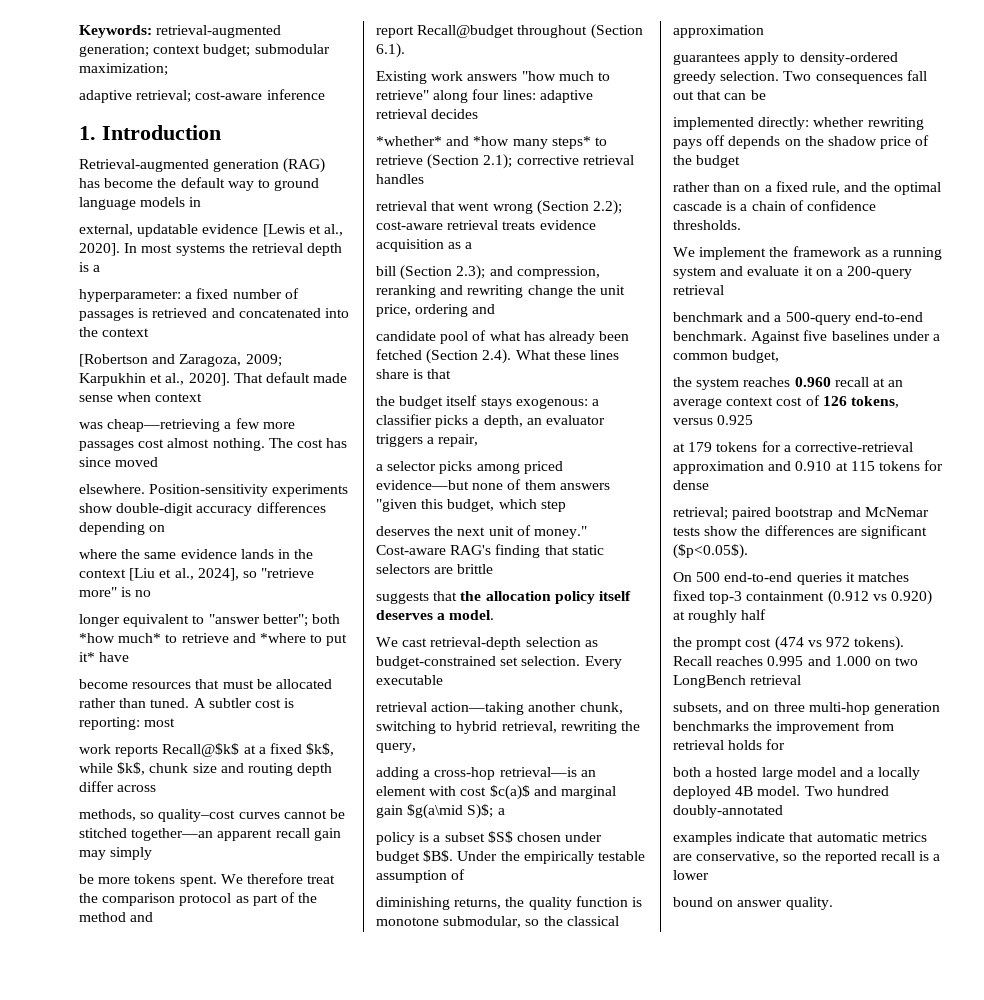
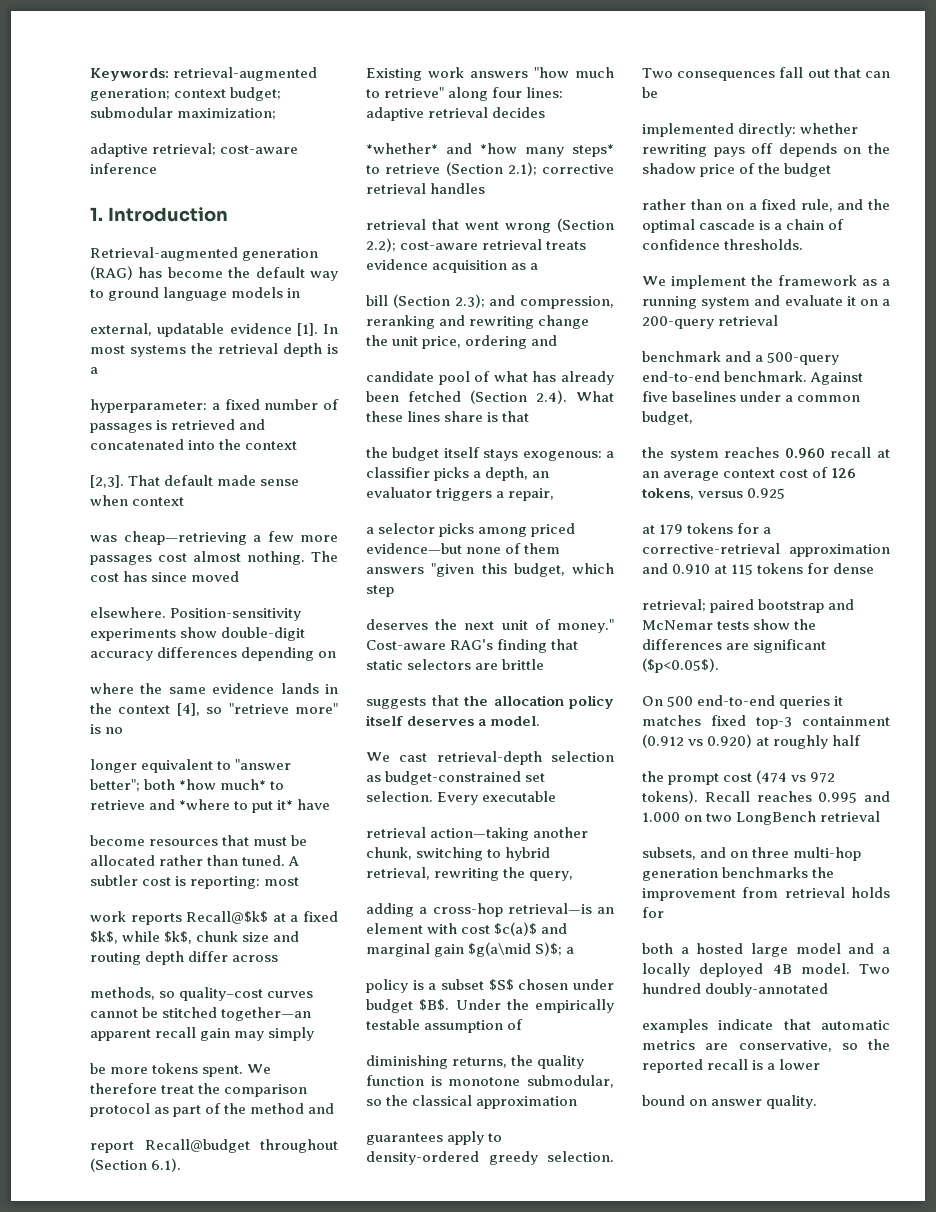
- external, updatable evidence [Lewis et al., 2020].
+ external, updatable evidence [1].
- [Robertson and Zaragoza, 2009; Karpukhin et al., 2020].
+ [2,3].
- where the same evidence lands in the context [Liu et al., 2024], so "retrieve more" is no
+ where the same evidence lands in the context [4], so "retrieve more" is no

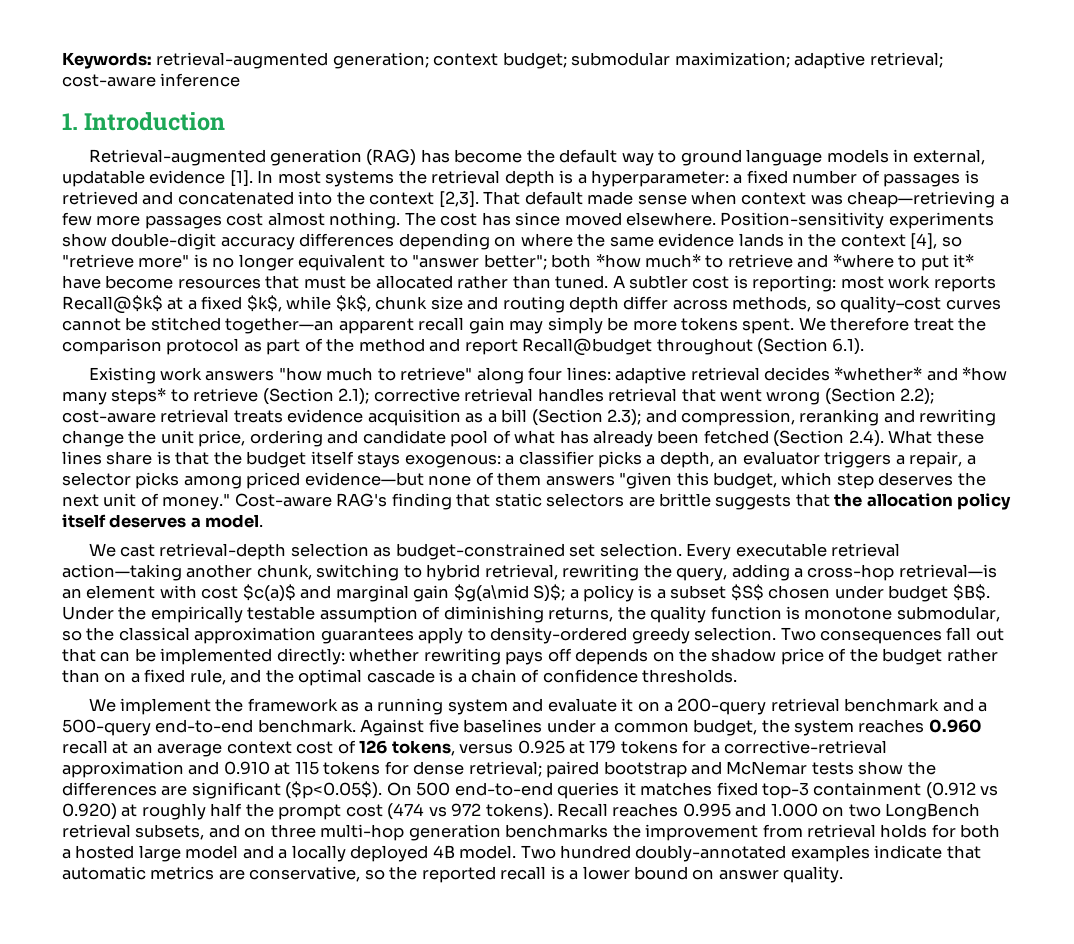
- Keywords: retrieval-augmented generation; context budget; submodular maximization;
- adaptive retrieval; cost-aware inference
+ Keywords: retrieval-augmented generation; context budget; submodular maximization; adaptive retrieval; cost-aware inference
- Retrieval-augmented generation (RAG) has become the default way to ground language models in
- external, updatable evidence [1].
+ Retrieval-augmented generation (RAG) has become the default way to ground language models in external, updatable evidence [1].
- In most systems the retrieval depth is a
- hyperparameter: a fixed number of passages is retrieved and concatenated into the context
- [2,3].
+ In most systems the retrieval depth is a hyperparameter: a fixed number of passages is retrieved and concatenated into the context [2,3].
- That default made sense when context
- was cheap—retrieving a few more passages cost almost nothing.
+ That default made sense when context was cheap—retrieving a few more passages cost almost nothing.
- The cost has since moved
- elsewhere.
+ The cost has since moved elsewhere.
- Position-sensitivity experiments show double-digit accuracy differences depending on
- where the same evidence lands in the context [4], so "retrieve more" is no
- longer equivalent to "answer better"; both *how much* to retrieve and *where to put it* have
- become resources that must be allocated rather than tuned.
+ Position-sensitivity experiments show double-digit accuracy differences depending on where the same evidence lands in the context [4], so "retrieve more" is no longer equivalent to "answer better"; both *how much* to retrieve and *where to put it* have become resources that must be allocated rather than tuned.
- A subtler cost is reporting: most
- work reports Recall@$k$ at a fixed $k$, while $k$, chunk size and routing depth differ across
- methods, so quality–cost curves cannot be stitched together—an apparent recall gain may simply
- be more tokens spent.
+ A subtler cost is reporting: most work reports Recall@$k$ at a fixed $k$, while $k$, chunk size and routing depth differ across methods, so quality–cost curves cannot be stitched together—an apparent recall gain may simply be more tokens spent.
- We therefore treat the comparison protocol as part of the method and
- report Recall@budget throughout (Section 6.1).
+ We therefore treat the comparison protocol as part of the method and report Recall@budget throughout (Section 6.1).
- adaptive retrieval decides
- *whether* and *how many steps* to retrieve (Section 2.1);
+ adaptive retrieval decides *whether* and *how many steps* to retrieve (Section 2.1);
- corrective retrieval handles
- retrieval that went wrong (Section 2.2);
+ corrective retrieval handles retrieval that went wrong (Section 2.2);
- cost-aware retrieval treats evidence acquisition as a
- bill (Section 2.3);
+ cost-aware retrieval treats evidence acquisition as a bill (Section 2.3);
- and compression, reranking and rewriting change the unit price, ordering and
- candidate pool of what has already been fetched (Section 2.4). What these lines share is that
- the budget itself stays exogenous:
+ and compression, reranking and rewriting change the unit price, ordering and candidate pool of what has already been fetched (Section 2.4). What these lines share is that the budget itself stays exogenous:
- a classifier picks a depth, an evaluator triggers a repair,
- a selector picks among priced evidence—but none of them answers "given this budget, which step
- deserves the next unit of money."
+ a classifier picks a depth, an evaluator triggers a repair, a selector picks among priced evidence—but none of them answers "given this budget, which step deserves the next unit of money."
- Cost-aware RAG's finding that static selectors are brittle
- suggests that the allocation policy itself deserves a model.
+ Cost-aware RAG's finding that static selectors are brittle suggests that the allocation policy itself deserves a model.
- Every executable
- retrieval action—taking another chunk, switching to hybrid retrieval, rewriting the query,
- adding a cross-hop retrieval—is an element with cost $c(a)$ and marginal gain $g(a\mid S)$; a
- policy is a subset $S$ chosen under budget $B$.
+ Every executable retrieval action—taking another chunk, switching to hybrid retrieval, rewriting the query, adding a cross-hop retrieval—is an element with cost $c(a)$ and marginal gain $g(a\mid S)$; a policy is a subset $S$ chosen under budget $B$.
- Under the empirically testable assumption of
- diminishing returns, the quality function is monotone submodular, so the classical approximation
- guarantees apply to density-ordered greedy selection.
+ Under the empirically testable assumption of diminishing returns, the quality function is monotone submodular, so the classical approximation guarantees apply to density-ordered greedy selection.
- Two consequences fall out that can be
- implemented directly: whether rewriting pays off depends on the shadow price of the budget
- rather than on a fixed rule, and the optimal cascade is a chain of confidence thresholds.
+ Two consequences fall out that can be implemented directly: whether rewriting pays off depends on the shadow price of the budget rather than on a fixed rule, and the optimal cascade is a chain of confidence thresholds.
- We implement the framework as a running system and evaluate it on a 200-query retrieval
- benchmark and a 500-query end-to-end benchmark.
+ We implement the framework as a running system and evaluate it on a 200-query retrieval benchmark and a 500-query end-to-end benchmark.
- Against five baselines under a common budget,
- the system reaches 0.960 recall at an average context cost of 126 tokens, versus 0.925
- at 179 tokens for a corrective-retrieval approximation and 0.910 at 115 tokens for dense
- retrieval;
+ Against five baselines under a common budget, the system reaches 0.960 recall at an average context cost of 126 tokens, versus 0.925 at 179 tokens for a corrective-retrieval approximation and 0.910 at 115 tokens for dense retrieval;
- paired bootstrap and McNemar tests show the differences are significant ($p<0.05$).
- On 500 end-to-end queries it matches fixed top-3 containment (0.912 vs 0.920) at roughly half
- the prompt cost (474 vs 972 tokens).
+ paired bootstrap and McNemar tests show the differences are significant ($p<0.05$). On 500 end-to-end queries it matches fixed top-3 containment (0.912 vs 0.920) at roughly half the prompt cost (474 vs 972 tokens).
- Recall reaches 0.995 and 1.000 on two LongBench retrieval
- subsets, and on three multi-hop generation benchmarks the improvement from retrieval holds for
- both a hosted large model and a locally deployed 4B model.
+ Recall reaches 0.995 and 1.000 on two LongBench retrieval subsets, and on three multi-hop generation benchmarks the improvement from retrieval holds for both a hosted large model and a locally deployed 4B model.
- Two hundred doubly-annotated
- examples indicate that automatic metrics are conservative, so the reported recall is a lower
- bound on answer quality.
+ Two hundred doubly-annotated examples indicate that automatic metrics are conservative, so the reported recall is a lower bound on answer quality.

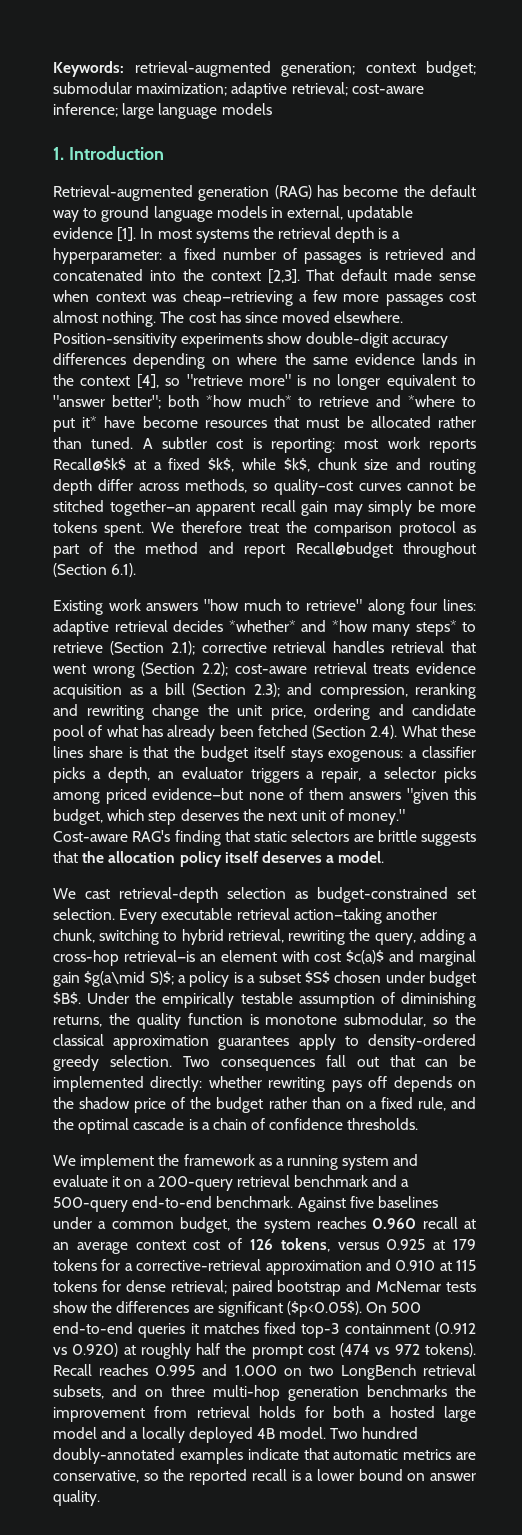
- Keywords: retrieval-augmented generation; context budget; submodular maximization; adaptive retrieval; cost-aware inference
+ Keywords: retrieval-augmented generation; context budget; submodular maximization; adaptive retrieval; cost-aware inference; large language models

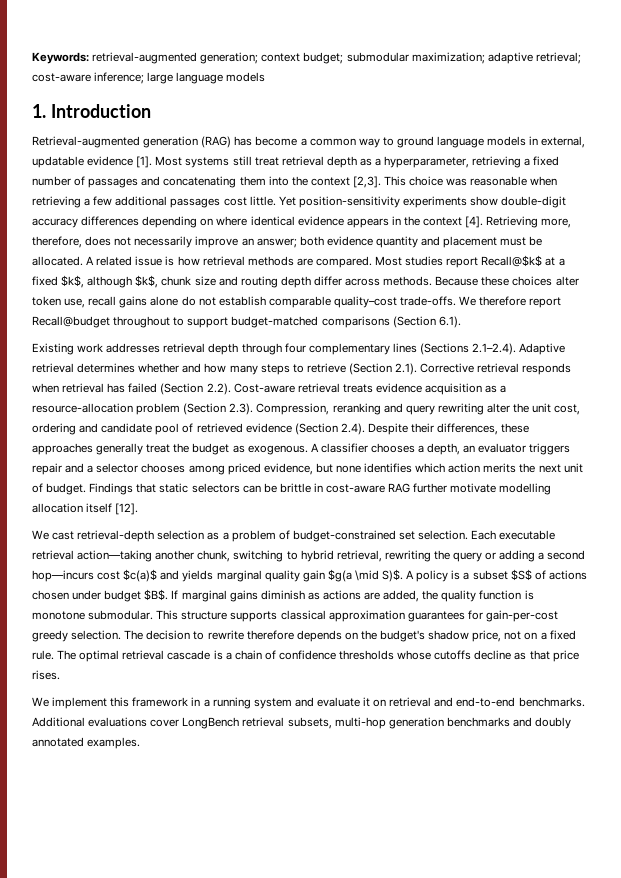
- Retrieval-augmented generation (RAG) has become the default way to ground language models in external, updatable evidence [1].
+ Retrieval-augmented generation (RAG) has become a common way to ground language models in external, updatable evidence [1].
- In most systems the retrieval depth is a hyperparameter: a fixed number of passages is retrieved and concatenated into the context [2,3]. That default made sense when context was cheap—retrieving a few more passages cost almost nothing. The cost has since moved elsewhere. Position-sensitivity experiments show double-digit accuracy differences depending on where the same evidence lands in the context [4], so "retrieve more" is no longer equivalent to "answer better"; both *how much* to retrieve and *where to put it* have become resources that must be allocated rather than tuned. A subtler cost is reporting: most work reports Recall@$k$ at a fixed $k$, while $k$, chunk size and routing depth differ across methods, so quality–cost curves cannot be stitched together—an apparent recall gain may simply be more tokens spent. We therefore treat the comparison protocol as part of the method and report Recall@budget throughout (Section 6.1).
- Existing work answers "how much to retrieve" along four lines: adaptive retrieval decides *whether* and *how many steps* to retrieve (Section 2.1); corrective retrieval handles retrieval that went wrong (Section 2.2); cost-aware retrieval treats evidence acquisition as a bill (Section 2.3); and compression, reranking and rewriting change the unit price, ordering and candidate pool of what has already been fetched (Section 2.4). What these lines share is that the budget itself stays exogenous: a classifier picks a depth, an evaluator triggers a repair, a selector picks among priced evidence—but none of them answers "given this budget, which step deserves the next unit of money." Cost-aware RAG's finding that static selectors are brittle suggests that the allocation policy itself deserves a model.
+ Most systems still treat retrieval depth as a hyperparameter, retrieving a fixed number of passages and concatenating them into the context [2,3]. This choice was reasonable when retrieving a few additional passages cost little. Yet position-sensitivity experiments show double-digit accuracy differences depending on where identical evidence appears in the context [4]. Retrieving more, therefore, does not necessarily improve an answer; both evidence quantity and placement must be allocated. A related issue is how retrieval methods are compared. Most studies report Recall@$k$ at a fixed $k$, although $k$, chunk size and routing depth differ across methods. Because these choices alter token use, recall gains alone do not establish comparable quality–cost trade-offs. We therefore report Recall@budget throughout to support budget-matched comparisons (Section 6.1).
+ Existing work addresses retrieval depth through four complementary lines (Sections 2.1–2.4). Adaptive retrieval determines whether and how many steps to retrieve (Section 2.1). Corrective retrieval responds when retrieval has failed (Section 2.2). Cost-aware retrieval treats evidence acquisition as a resource-allocation problem (Section 2.3). Compression, reranking and query rewriting alter the unit cost, ordering and candidate pool of retrieved evidence (Section 2.4). Despite their differences, these approaches generally treat the budget as exogenous. A classifier chooses a depth, an evaluator triggers repair and a selector chooses among priced evidence, but none identifies which action merits the next unit of budget. Findings that static selectors can be brittle in cost-aware RAG further motivate modelling allocation itself [12].
- We cast retrieval-depth selection as budget-constrained set selection.
+ We cast retrieval-depth selection as a problem of budget-constrained set selection.
- Every executable retrieval action—taking another chunk, switching to hybrid retrieval, rewriting the query, adding a cross-hop retrieval—is an element with cost $c(a)$ and marginal gain $g(a\mid S)$; a policy is a subset $S$ chosen under budget $B$.
+ Each executable retrieval action—taking another chunk, switching to hybrid retrieval, rewriting the query or adding a second hop—incurs cost $c(a)$ and yields marginal quality gain $g(a \mid S)$. A policy is a subset $S$ of actions chosen under budget $B$.
- Under the empirically testable assumption of diminishing returns, the quality function is monotone submodular, so the classical approximation guarantees apply to density-ordered greedy selection. Two consequences fall out that can be implemented directly: whether rewriting pays off depends on the shadow price of the budget rather than on a fixed rule, and the optimal cascade is a chain of confidence thresholds.
+ If marginal gains diminish as actions are added, the quality function is monotone submodular. This structure supports classical approximation guarantees for gain-per-cost greedy selection. The decision to rewrite therefore depends on the budget's shadow price, not on a fixed rule. The optimal retrieval cascade is a chain of confidence thresholds whose cutoffs decline as that price rises.
- We implement the framework as a running system and evaluate it on a 200-query retrieval benchmark and a 500-query end-to-end benchmark. Against five baselines under a common budget, the system reaches 0.960 recall at an average context cost of 126 tokens, versus 0.925 at 179 tokens for a corrective-retrieval approximation and 0.910 at 115 tokens for dense retrieval; paired bootstrap and McNemar tests show the differences are significant ($p<0.05$). On 500 end-to-end queries it matches fixed top-3 containment (0.912 vs 0.920) at roughly half the prompt cost (474 vs 972 tokens). Recall reaches 0.995 and 1.000 on two LongBench retrieval subsets, and on three multi-hop generation benchmarks the improvement from retrieval holds for both a hosted large model and a locally deployed 4B model. Two hundred doubly-annotated examples indicate that automatic metrics are conservative, so the reported recall is a lower bound on answer quality.
+ We implement this framework in a running system and evaluate it on retrieval and end-to-end benchmarks. Additional evaluations cover LongBench retrieval subsets, multi-hop generation benchmarks and doubly annotated examples.

